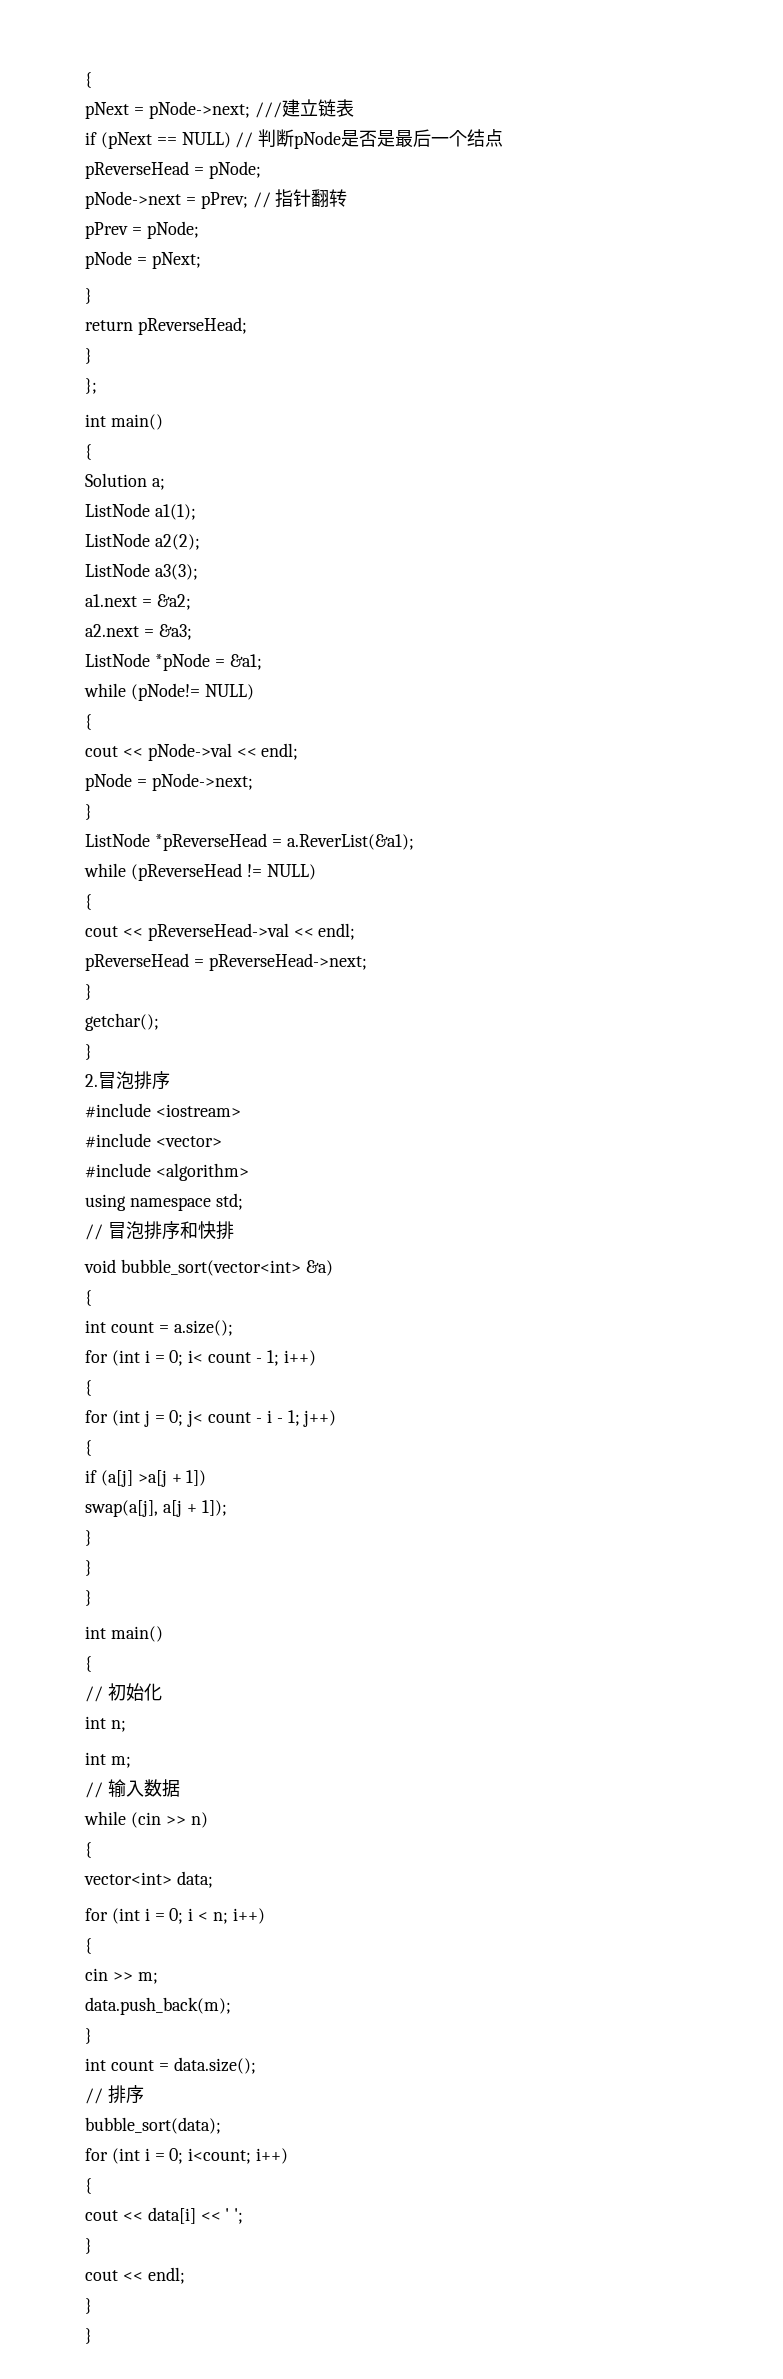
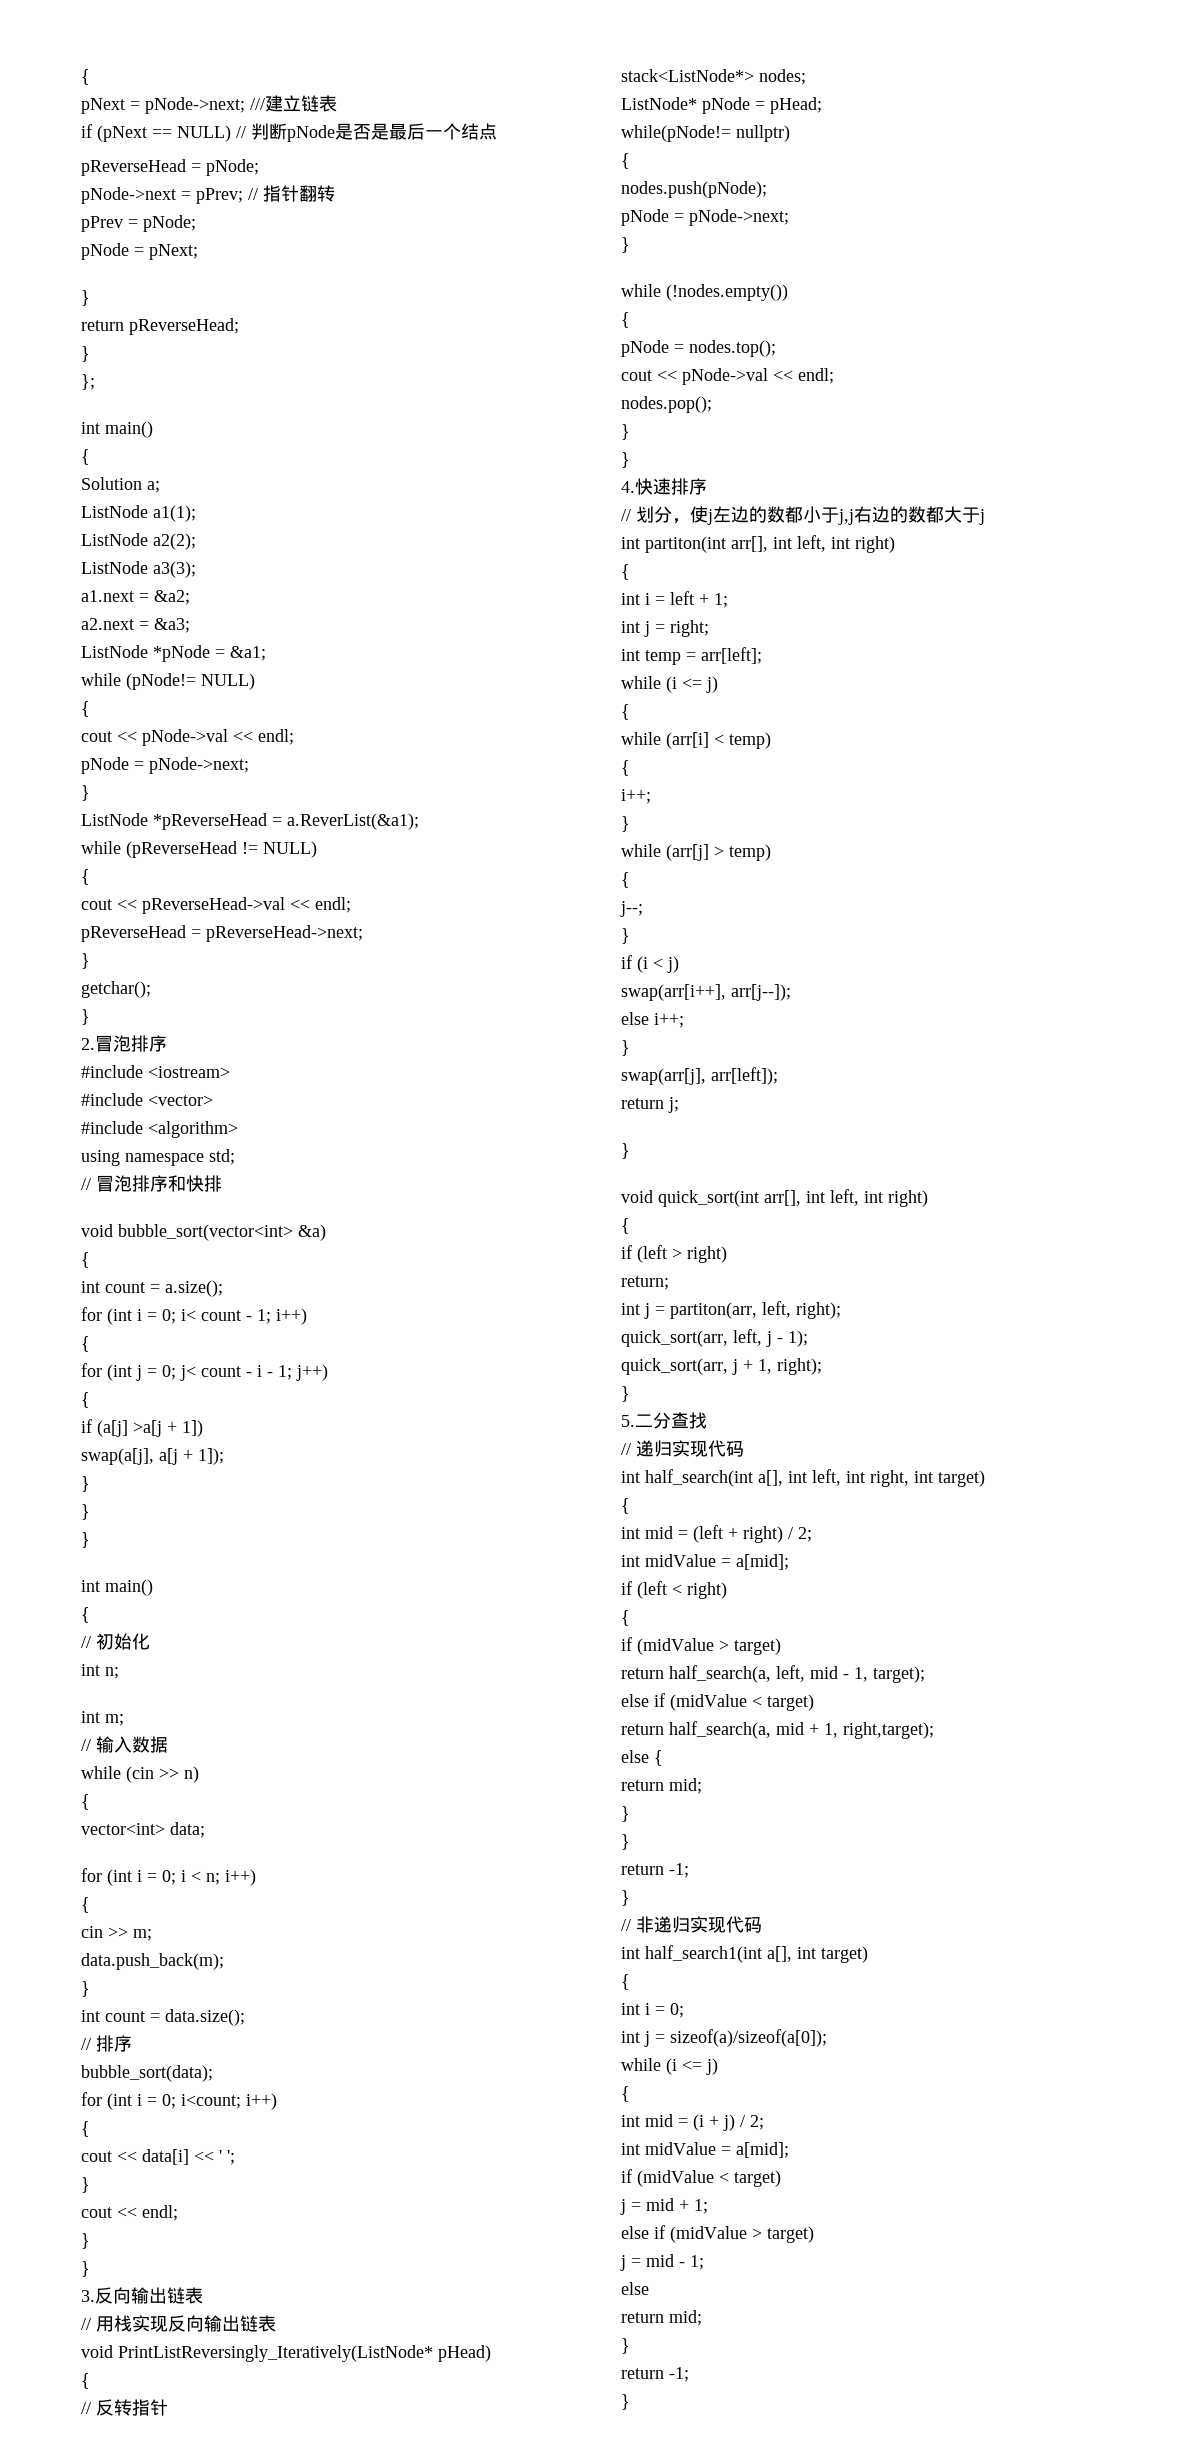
+ 3.反向输出链表
+ // 用栈实现反向输出链表
+ void PrintListReversingly_Iteratively(ListNode* pHead)
+ {
+ // 反转指针
+ stack<ListNode*> nodes;
+ ListNode* pNode = pHead;
+ while(pNode!= nullptr)
+ {
+ nodes.push(pNode);
+ pNode = pNode->next;
+ }
+ while (!nodes.empty())
+ {
+ pNode = nodes.top();
+ cout << pNode->val << endl;
+ nodes.pop();
+ }
+ }
+ 4.快速排序
+ // 划分，使j左边的数都小于j,j右边的数都大于j
+ int partiton(int arr[], int left, int right)
+ {
+ int i = left + 1;
+ int j = right;
+ int temp = arr[left];
+ while (i <= j)
+ {
+ while (arr[i] < temp)
+ {
+ i++;
+ }
+ while (arr[j] > temp)
+ {
+ j--;
+ }
+ if (i < j)
+ swap(arr[i++], arr[j--]);
+ else i++;
+ }
+ swap(arr[j], arr[left]);
+ return j;
+ }
+ void quick_sort(int arr[], int left, int right)
+ {
+ if (left > right)
+ return;
+ int j = partiton(arr, left, right);
+ quick_sort(arr, left, j - 1);
+ quick_sort(arr, j + 1, right);
+ }
+ 5.二分查找
+ // 递归实现代码
+ int half_search(int a[], int left, int right, int target)
+ {
+ int mid = (left + right) / 2;
+ int midValue = a[mid];
+ if (left < right)
+ {
+ if (midValue > target)
+ return half_search(a, left, mid - 1, target);
+ else if (midValue < target)
+ return half_search(a, mid + 1, right,target);
+ else {
+ return mid;
+ }
+ }
+ return -1;
+ }
+ // 非递归实现代码
+ int half_search1(int a[], int target)
+ {
+ int i = 0;
+ int j = sizeof(a)/sizeof(a[0]);
+ while (i <= j)
+ {
+ int mid = (i + j) / 2;
+ int midValue = a[mid];
+ if (midValue < target)
+ j = mid + 1;
+ else if (midValue > target)
+ j = mid - 1;
+ else
+ return mid;
+ }
+ return -1;
+ }

